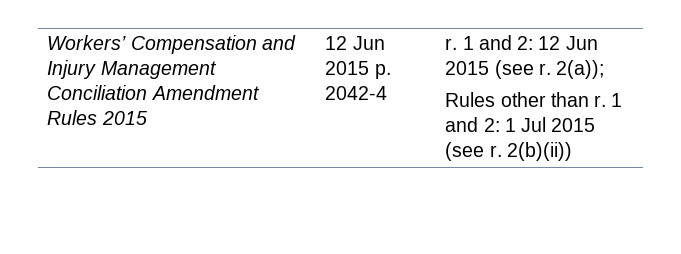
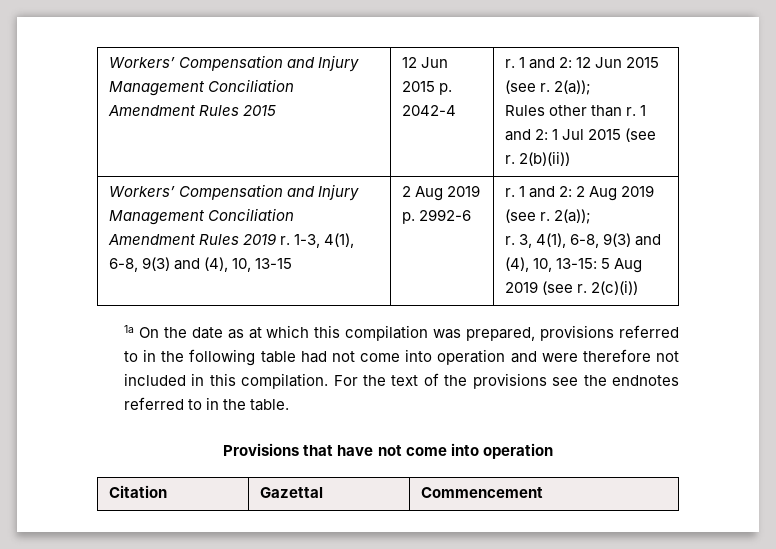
+ Workers’ Compensation and Injury Management Conciliation Amendment Rules 2019 r. 1-3, 4(1), 6-8, 9(3) and (4), 10, 13-15 | 2 Aug 2019 p. 2992-6 | r. 1 and 2: 2 Aug 2019 (see r. 2(a));
+ r. 3, 4(1), 6-8, 9(3) and (4), 10, 13-15: 5 Aug 2019 (see r. 2(c)(i))
+ 1a On the date as at which this compilation was prepared, provisions referred to in the following table had not come into operation and were therefore not included in this compilation. For the text of the provisions see the endnotes referred to in the table.
+ Provisions that have not come into operation
+ Citation | Gazettal | Commencement

